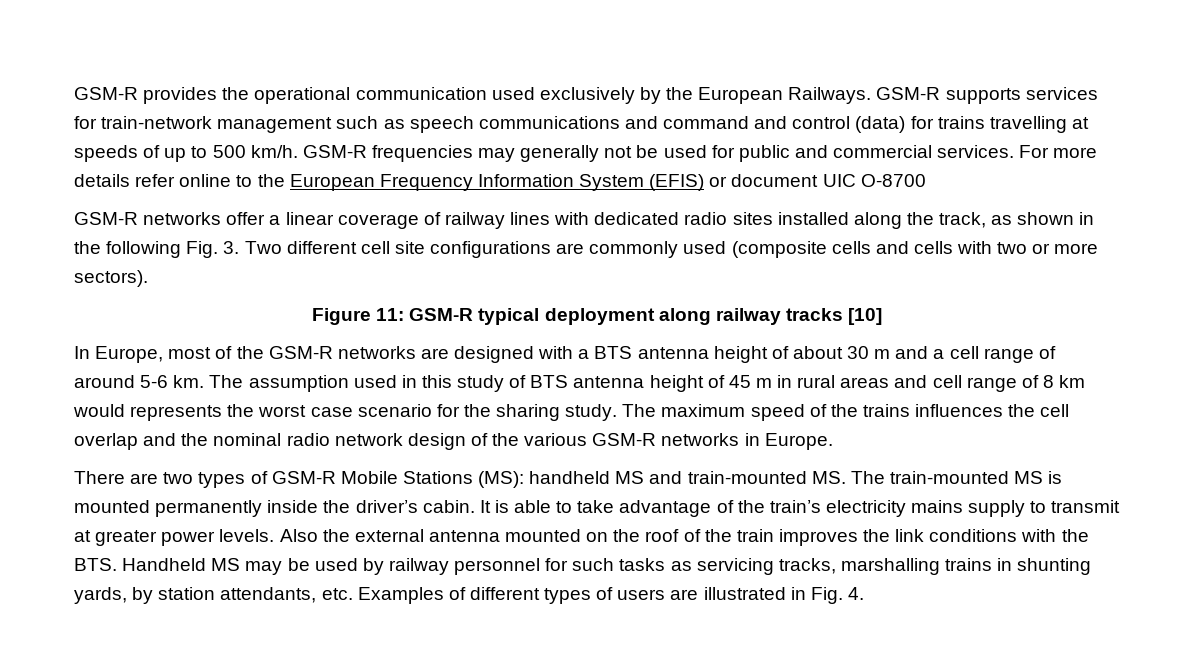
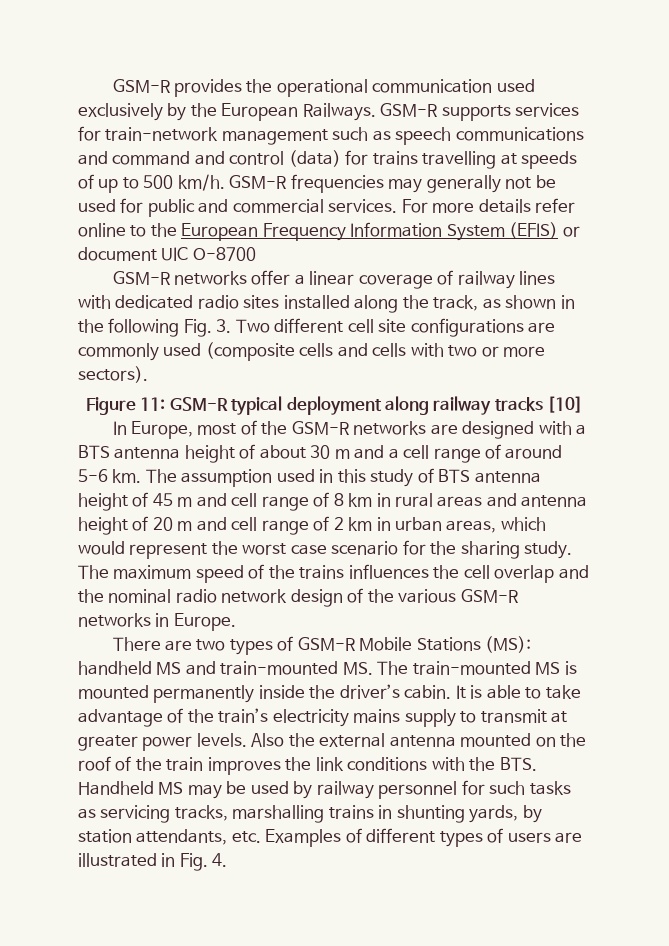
- The assumption used in this study of BTS antenna height of 45 m in rural areas and cell range of 8 km would represents the worst case scenario for the sharing study.
+ The assumption used in this study of BTS antenna height of 45 m and cell range of 8 km in rural areas and antenna height of 20 m and cell range of 2 km in urban areas, which would represent the worst case scenario for the sharing study.

